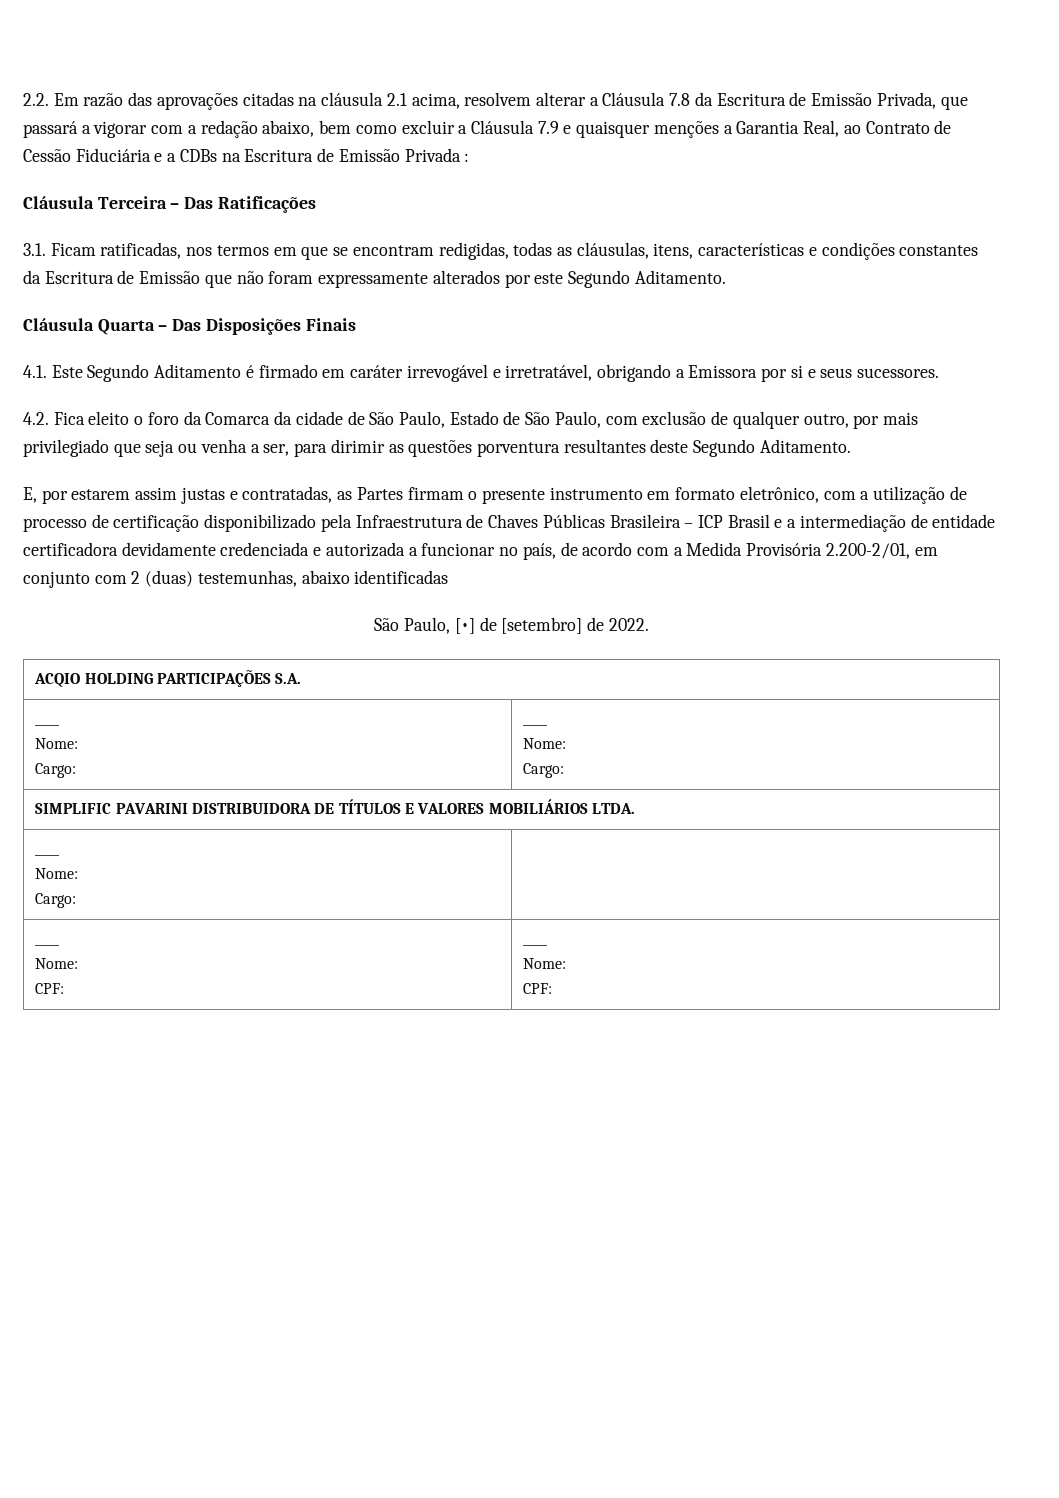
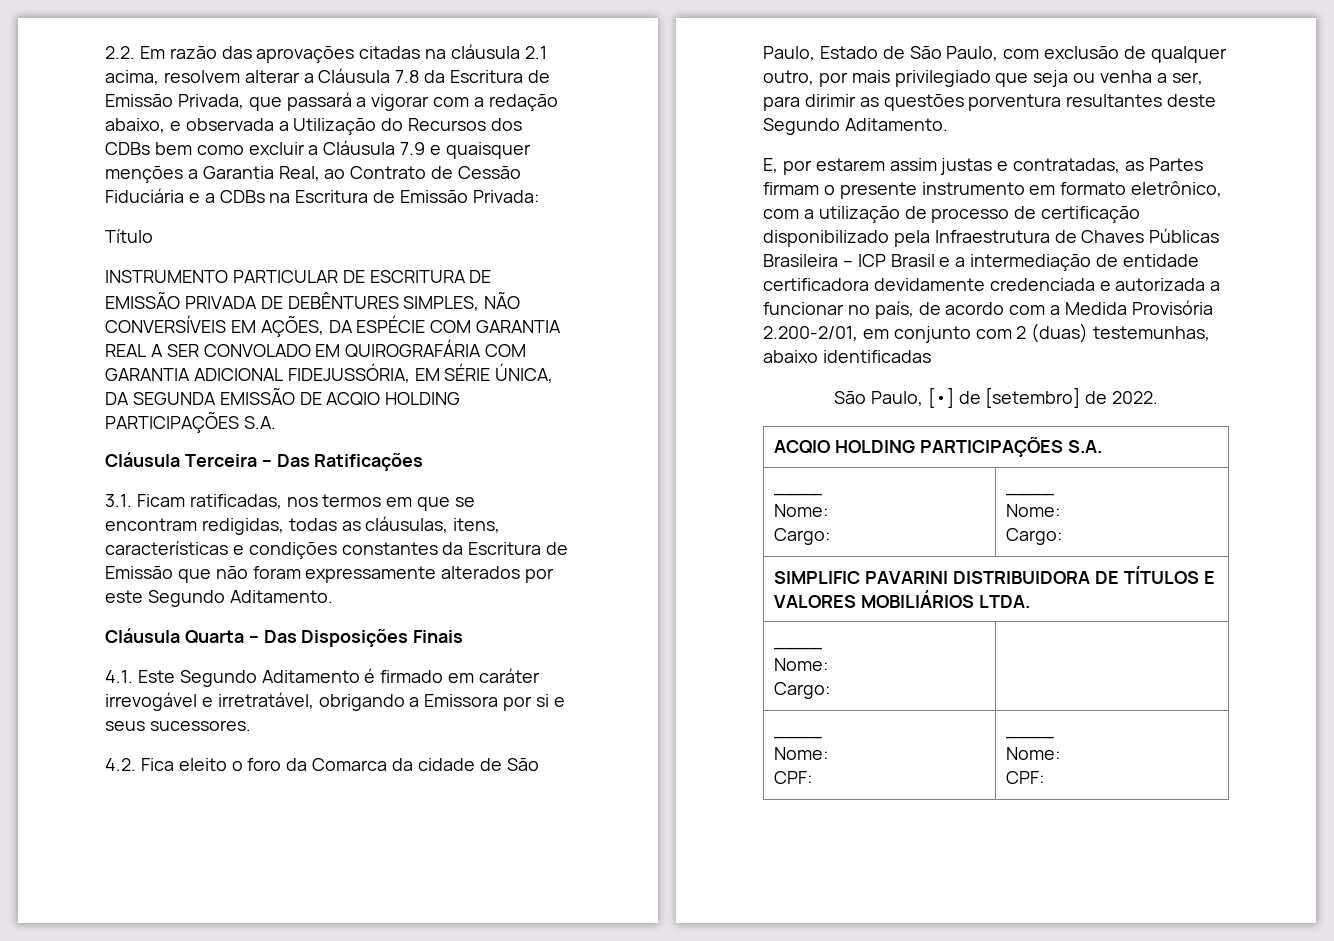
- 2.2. Em razão das aprovações citadas na cláusula 2.1 acima, resolvem alterar a Cláusula 7.8 da Escritura de Emissão Privada, que passará a vigorar com a redação abaixo, bem como excluir a Cláusula 7.9 e quaisquer menções a Garantia Real, ao Contrato de Cessão Fiduciária e a CDBs na Escritura de Emissão Privada :
+ 2.2. Em razão das aprovações citadas na cláusula 2.1 acima, resolvem alterar a Cláusula 7.8 da Escritura de Emissão Privada, que passará a vigorar com a redação abaixo, e observada a Utilização do Recursos dos CDBs bem como excluir a Cláusula 7.9 e quaisquer menções a Garantia Real, ao Contrato de Cessão Fiduciária e a CDBs na Escritura de Emissão Privada:
+ Título
+ INSTRUMENTO PARTICULAR DE ESCRITURA DE EMISSÃO PRIVADA DE DEBÊNTURES SIMPLES, NÃO CONVERSÍVEIS EM AÇÕES, DA ESPÉCIE COM GARANTIA REAL A SER CONVOLADO EM QUIROGRAFÁRIA COM GARANTIA ADICIONAL FIDEJUSSÓRIA, EM SÉRIE ÚNICA, DA SEGUNDA EMISSÃO DE ACQIO HOLDING PARTICIPAÇÕES S.A.

